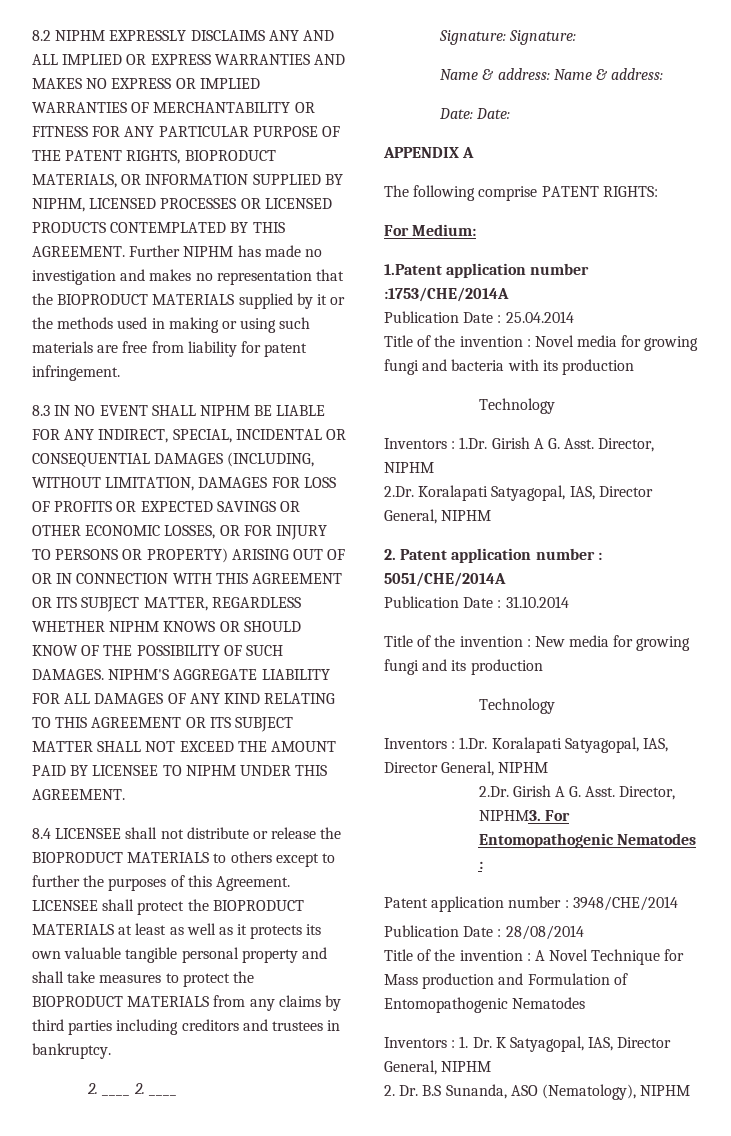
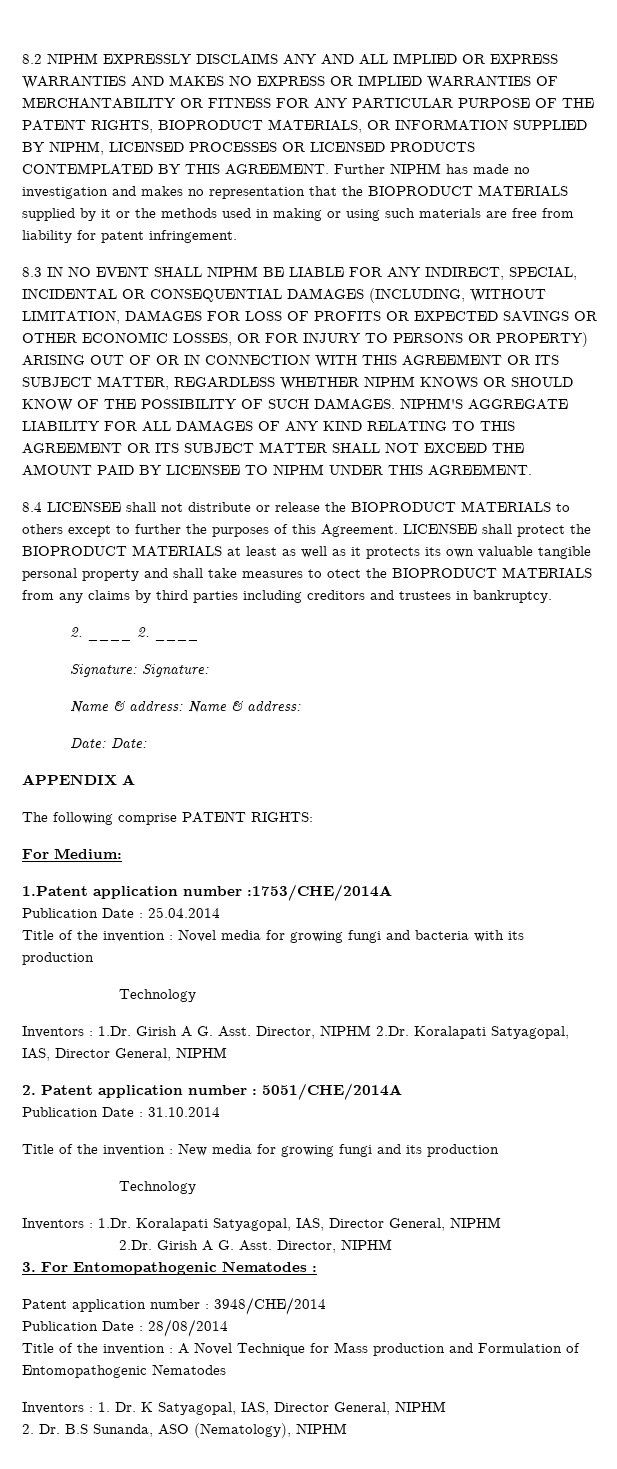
- LICENSEE shall protect the BIOPRODUCT MATERIALS at least as well as it protects its own valuable tangible personal property and shall take measures to protect the BIOPRODUCT MATERIALS from any claims by third parties including creditors and trustees in bankruptcy.
+ LICENSEE shall protect the BIOPRODUCT MATERIALS at least as well as it protects its own valuable tangible personal property and shall take measures to otect the BIOPRODUCT MATERIALS from any claims by third parties including creditors and trustees in bankruptcy.
- Director, NIPHM
- 2.Dr. Koralapati Satyagopal, IAS, Director General, NIPHM
+ Director, NIPHM 2.Dr. Koralapati Satyagopal, IAS, Director General, NIPHM
- 2.Dr. Girish A G. Asst. Director, NIPHM3. For Entomopathogenic Nematodes :
+ 2.Dr. Girish A G. Asst. Director, NIPHM
+ 3. For Entomopathogenic Nematodes :

